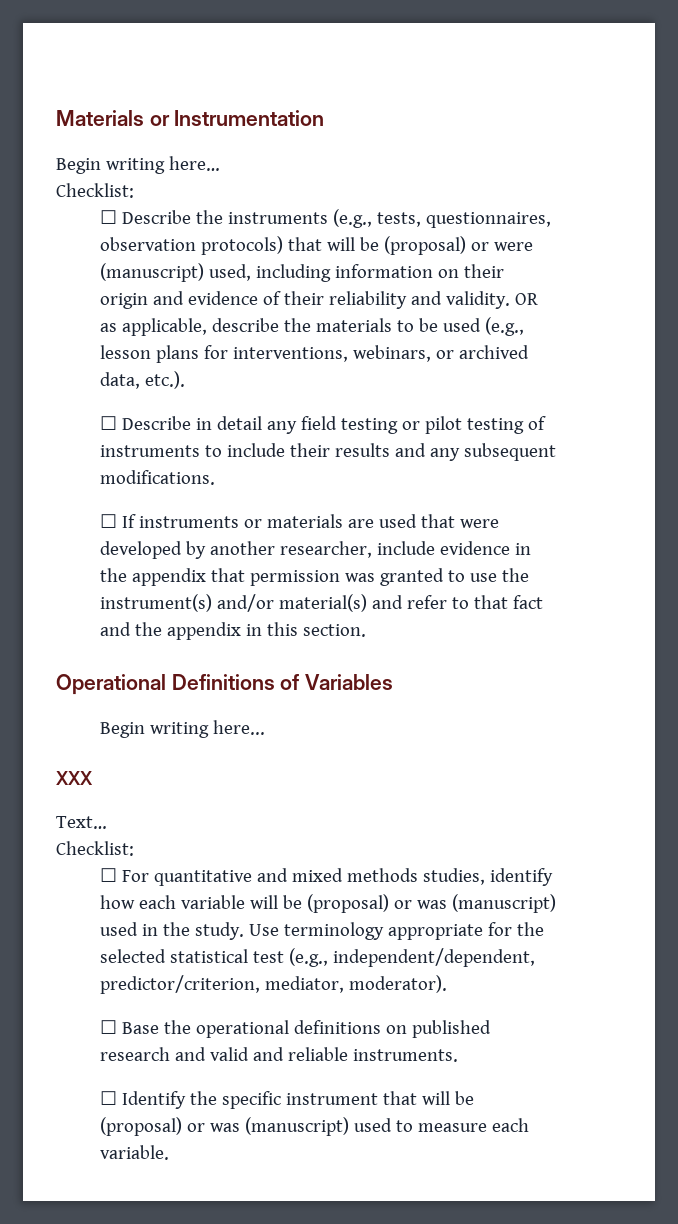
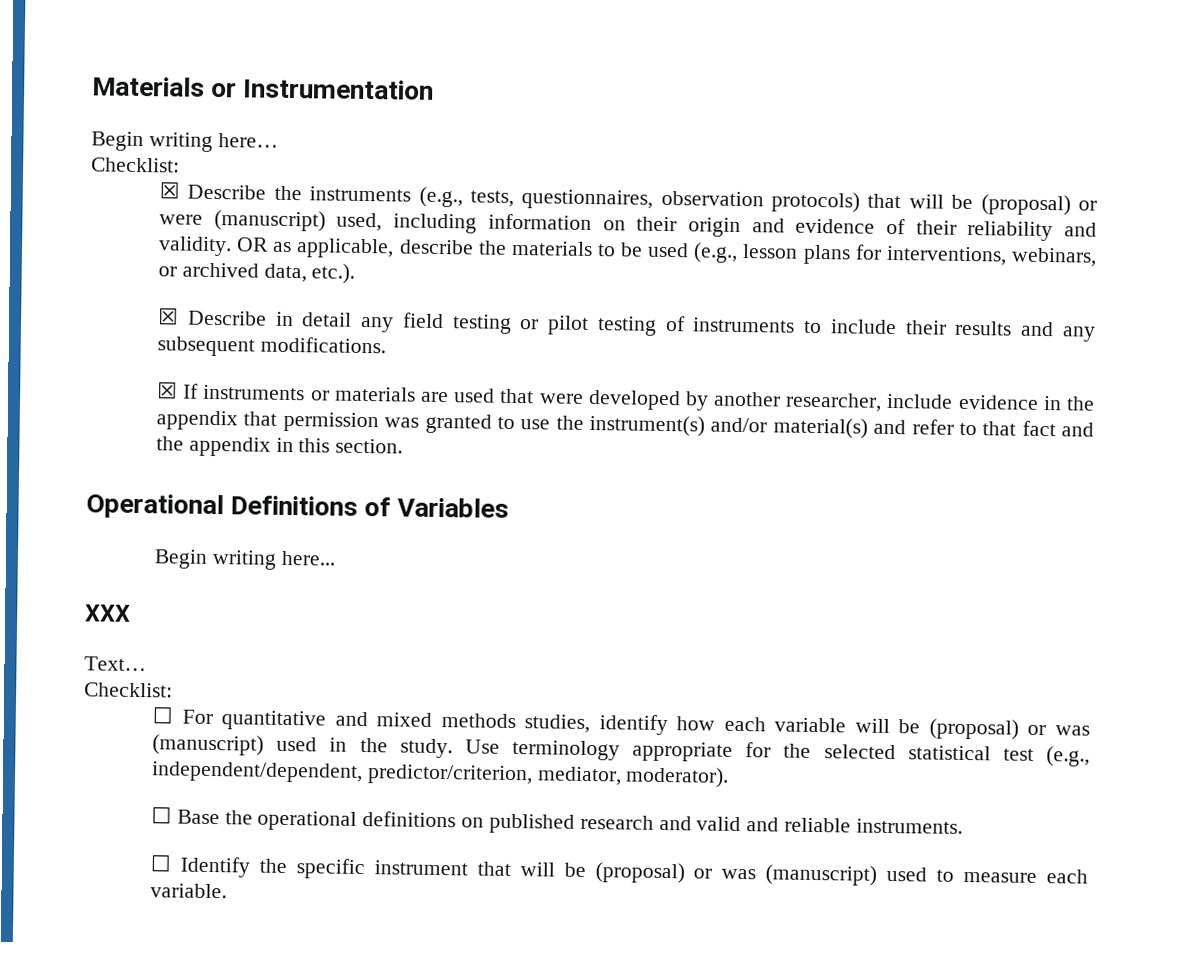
- ☐ Describe the instruments (e.g., tests, questionnaires, observation protocols) that will be (proposal) or were (manuscript) used, including information on their origin and evidence of their reliability and validity.
+ ☒ Describe the instruments (e.g., tests, questionnaires, observation protocols) that will be (proposal) or were (manuscript) used, including information on their origin and evidence of their reliability and validity.
- ☐ Describe in detail any field testing or pilot testing of instruments to include their results and any subsequent modifications.
+ ☒ Describe in detail any field testing or pilot testing of instruments to include their results and any subsequent modifications.
- ☐ If instruments or materials are used that were developed by another researcher, include evidence in the appendix that permission was granted to use the instrument(s) and/or material(s) and refer to that fact and the appendix in this section.
+ ☒ If instruments or materials are used that were developed by another researcher, include evidence in the appendix that permission was granted to use the instrument(s) and/or material(s) and refer to that fact and the appendix in this section.

